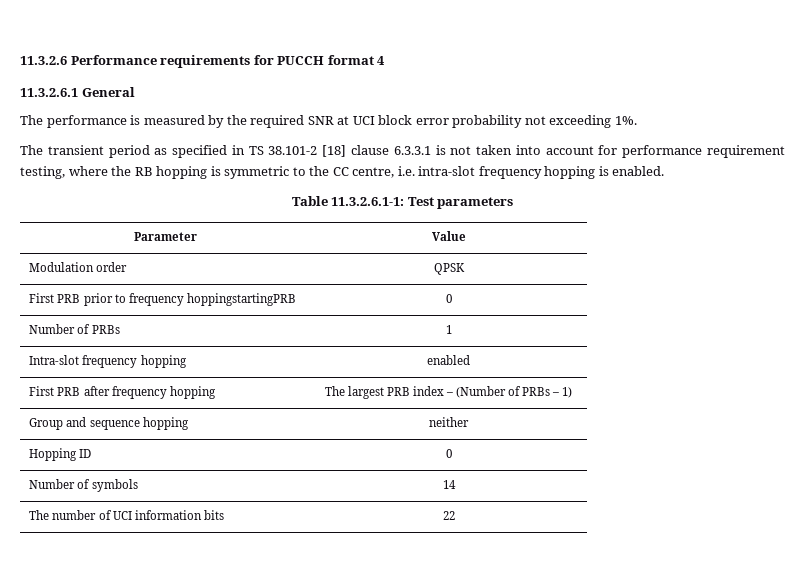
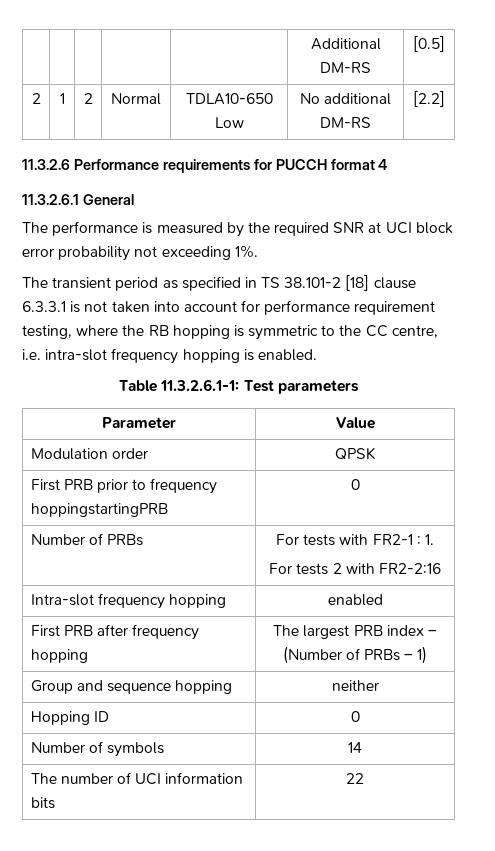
+ | | | | | Additional DM-RS | [0.5]
+ 2 | 1 | 2 | Normal | TDLA10-650 Low | No additional DM-RS | [2.2]
- Number of PRBs | 1
+ Number of PRBs | For tests with FR2-1 : 1.
+ For tests 2 with FR2-2:16

